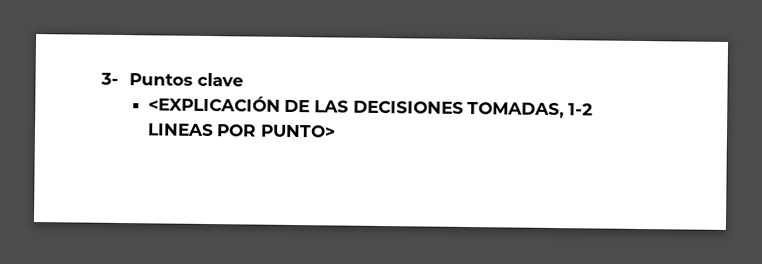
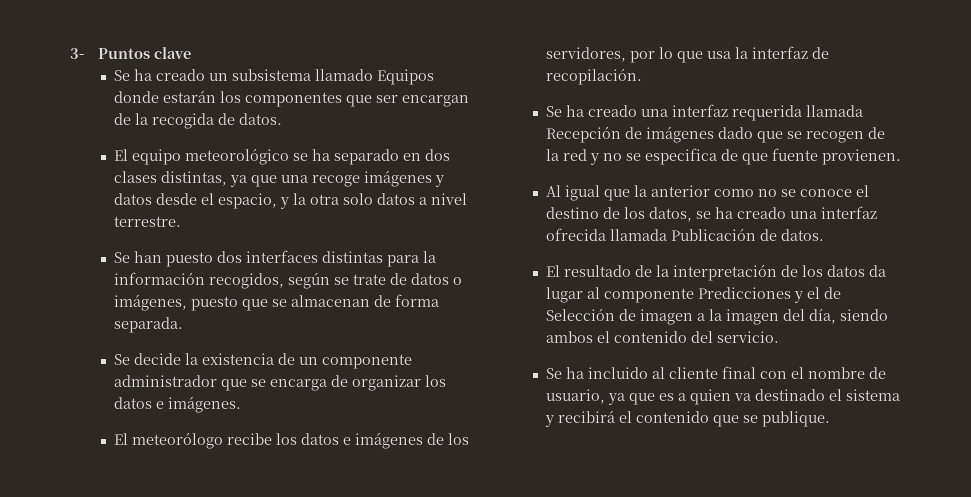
- <EXPLICACIÓN DE LAS DECISIONES TOMADAS, 1-2 LINEAS POR PUNTO>
+ Se ha creado un subsistema llamado Equipos donde estarán los componentes que ser encargan de la recogida de datos.
+ El equipo meteorológico se ha separado en dos clases distintas, ya que una recoge imágenes y datos desde el espacio, y la otra solo datos a nivel terrestre.
+ Se han puesto dos interfaces distintas para la información recogidos, según se trate de datos o imágenes, puesto que se almacenan de forma separada.
+ Se decide la existencia de un componente administrador que se encarga de organizar los datos e imágenes.
+ El meteorólogo recibe los datos e imágenes de los servidores, por lo que usa la interfaz de recopilación.
+ Se ha creado una interfaz requerida llamada Recepción de imágenes dado que se recogen de la red y no se especifica de que fuente provienen.
+ Al igual que la anterior como no se conoce el destino de los datos, se ha creado una interfaz ofrecida llamada Publicación de datos.
+ El resultado de la interpretación de los datos da lugar al componente Predicciones y el de Selección de imagen a la imagen del día, siendo ambos el contenido del servicio.
+ Se ha incluido al cliente final con el nombre de usuario, ya que es a quien va destinado el sistema y recibirá el contenido que se publique.

